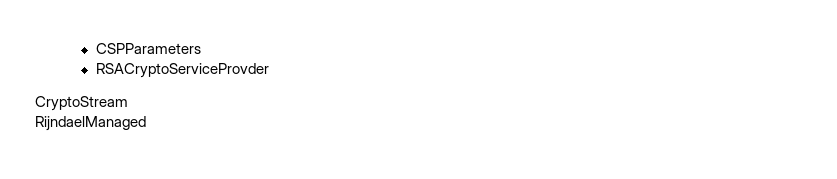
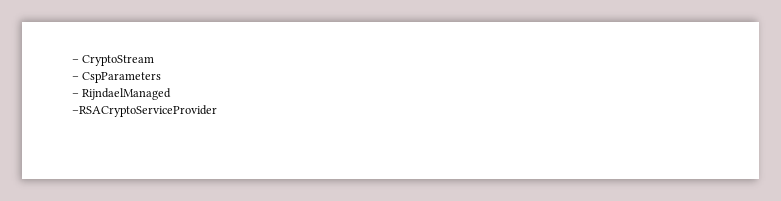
- CSPParameters
- RSACryptoServiceProvder
- CryptoStream
+ – CryptoStream
- RijndaelManaged
+ – CspParameters
+ – RijndaelManaged
+ –RSACryptoServiceProvider

